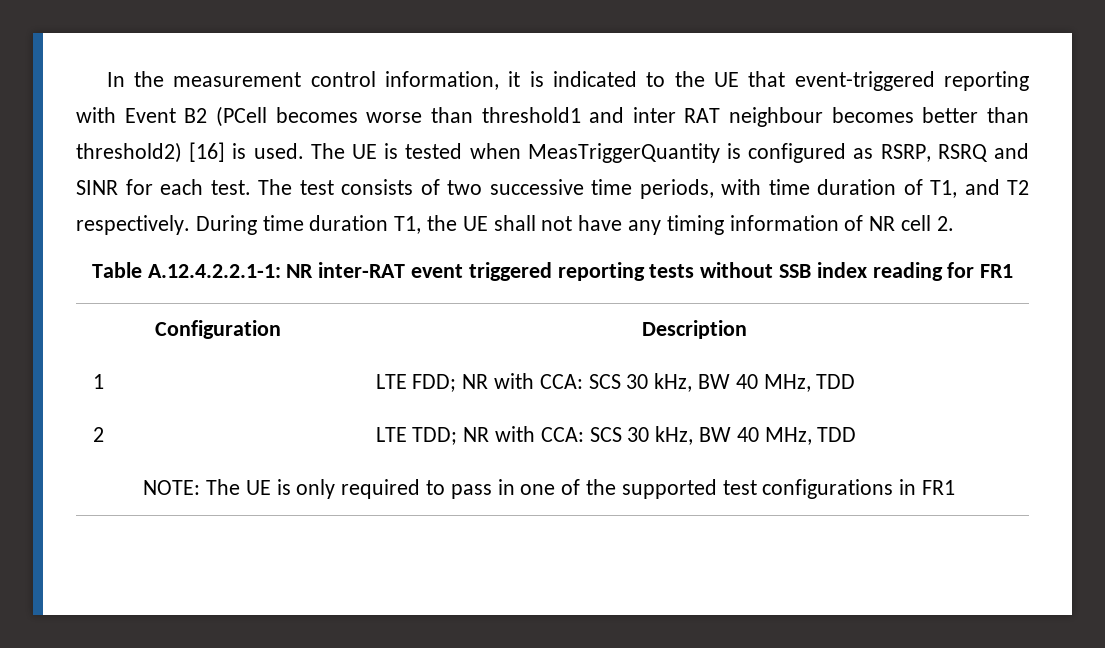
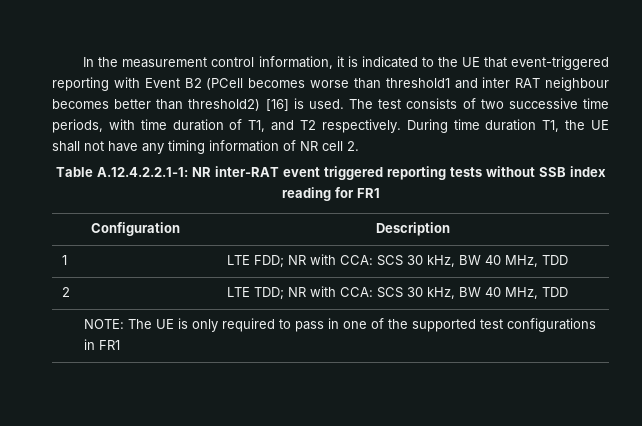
- The UE is tested when MeasTriggerQuantity is configured as RSRP, RSRQ and SINR for each test. The test consists of two successive time periods, with time duration of T1, and T2 respectively.
+ The test consists of two successive time periods, with time duration of T1, and T2 respectively.

